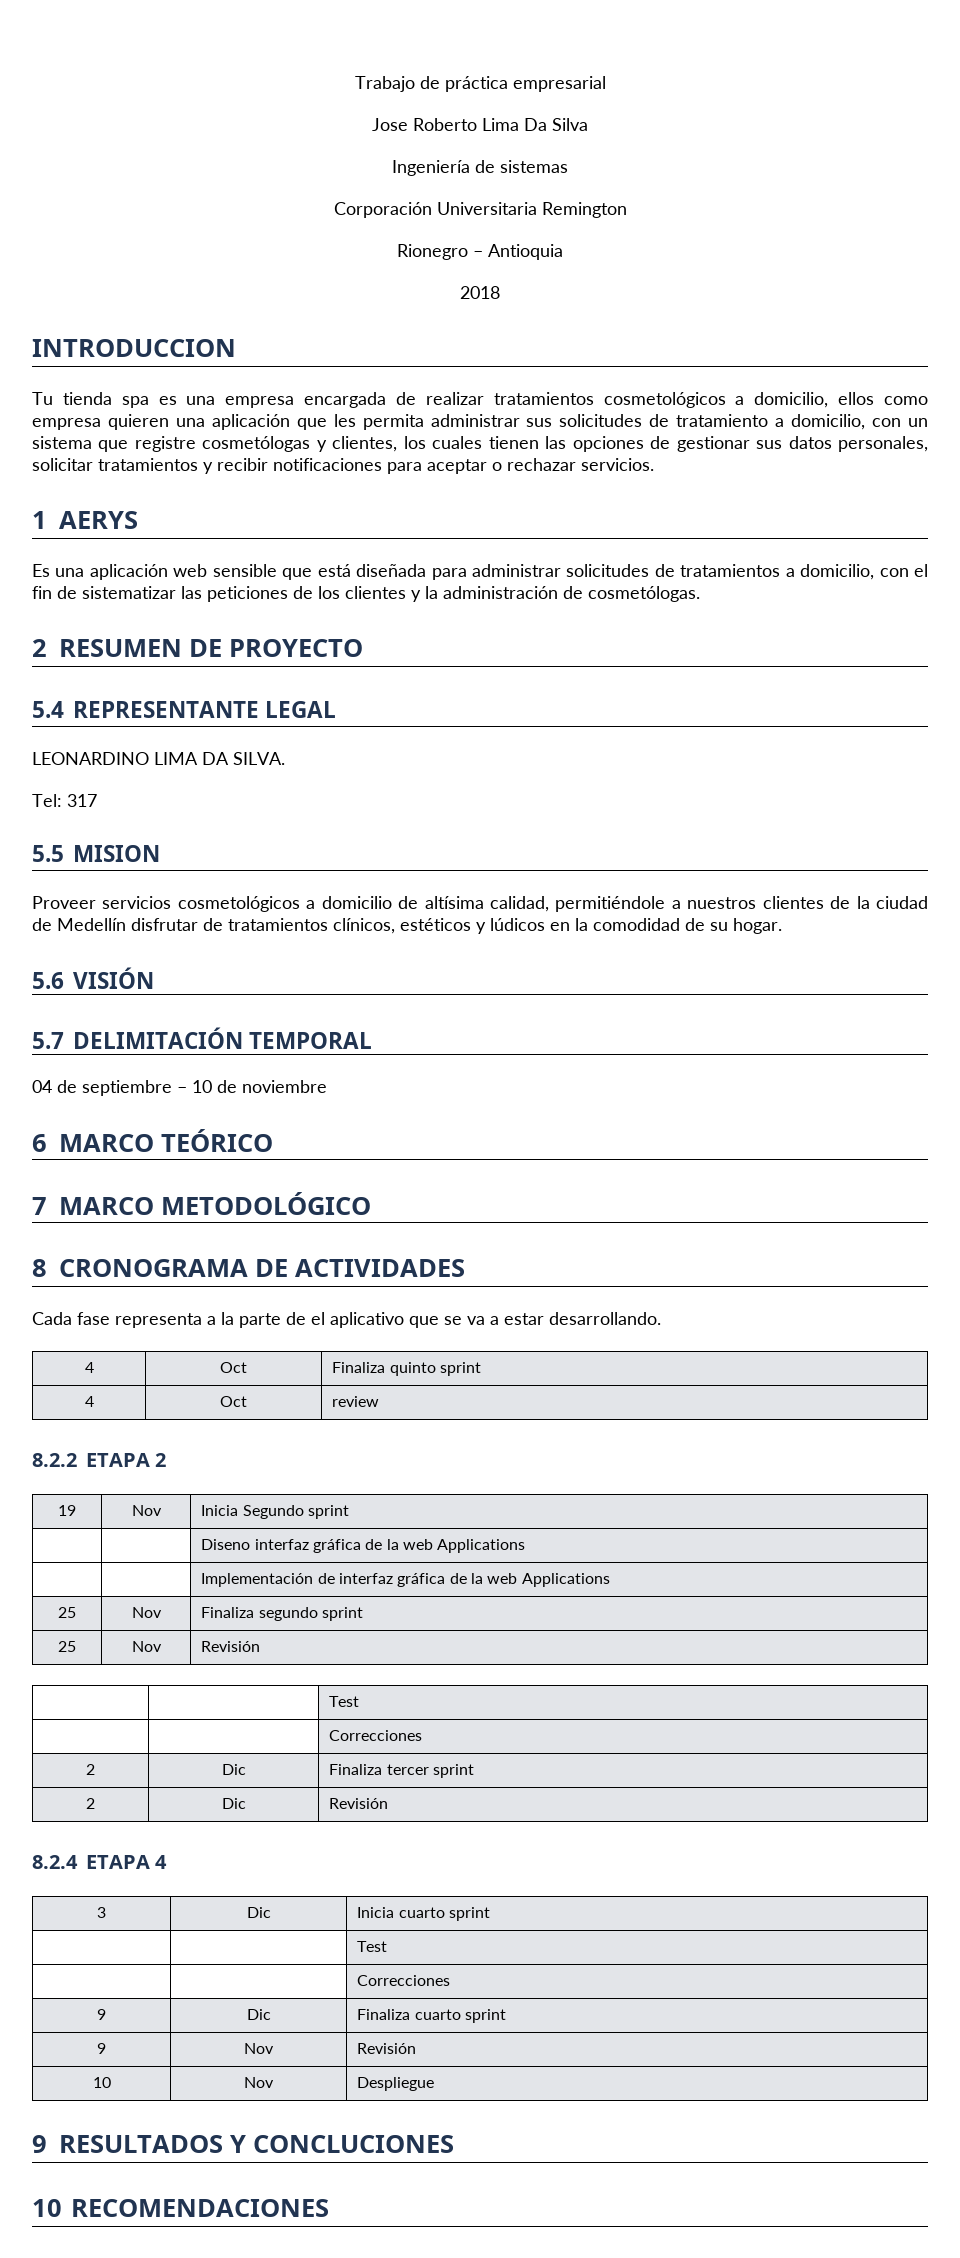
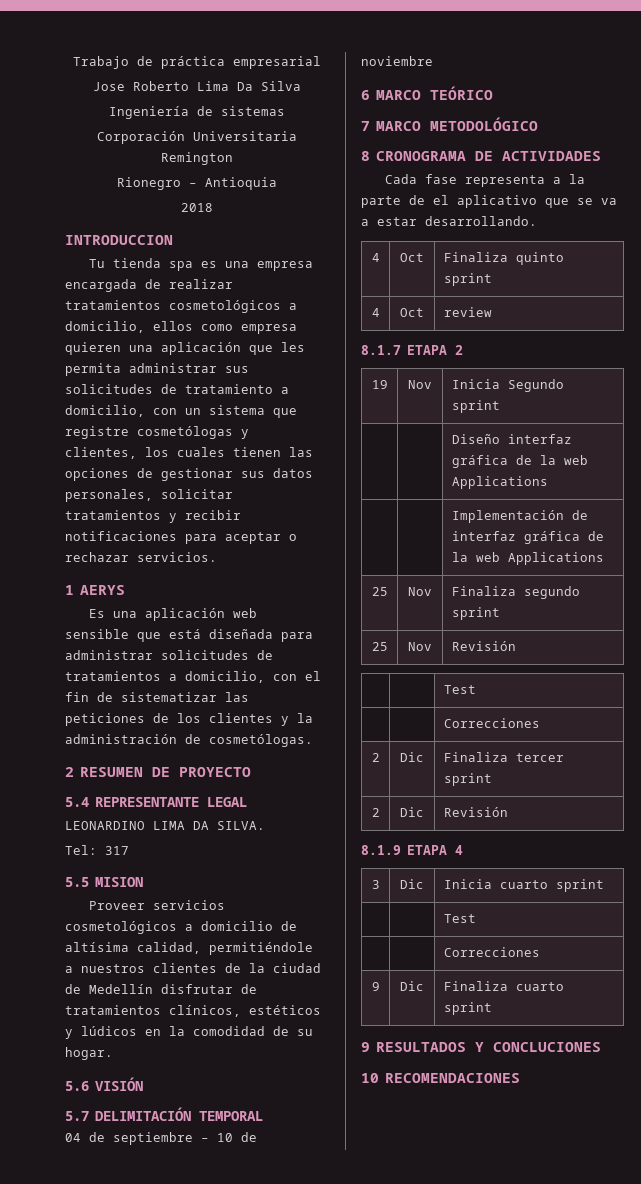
- 8.2.2 ETAPA 2
+ 8.1.7 ETAPA 2
- | | Diseno interfaz gráfica de la web Applications
+ | | Diseño interfaz gráfica de la web Applications
- 8.2.4 ETAPA 4
+ 8.1.9 ETAPA 4
- 9 | Nov | Revisión
- 10 | Nov | Despliegue

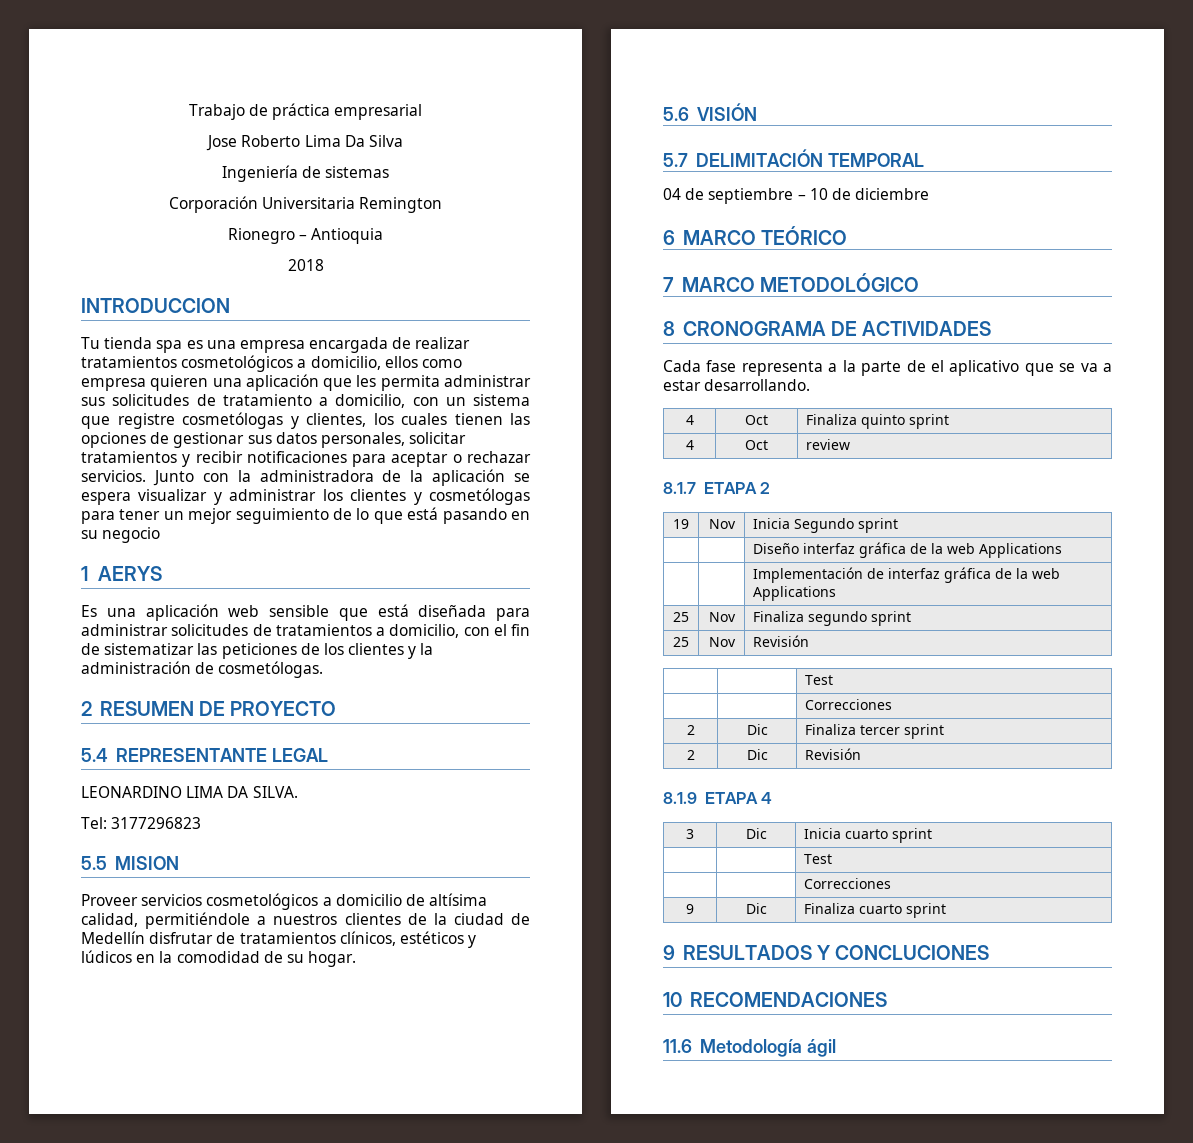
+ Junto con la administradora de la aplicación se espera visualizar y administrar los clientes y cosmetólogas para tener un mejor seguimiento de lo que está pasando en su negocio
- Tel: 317
+ Tel: 3177296823
- 04 de septiembre – 10 de noviembre
+ 04 de septiembre – 10 de diciembre
+ 11.6 Metodología ágil

